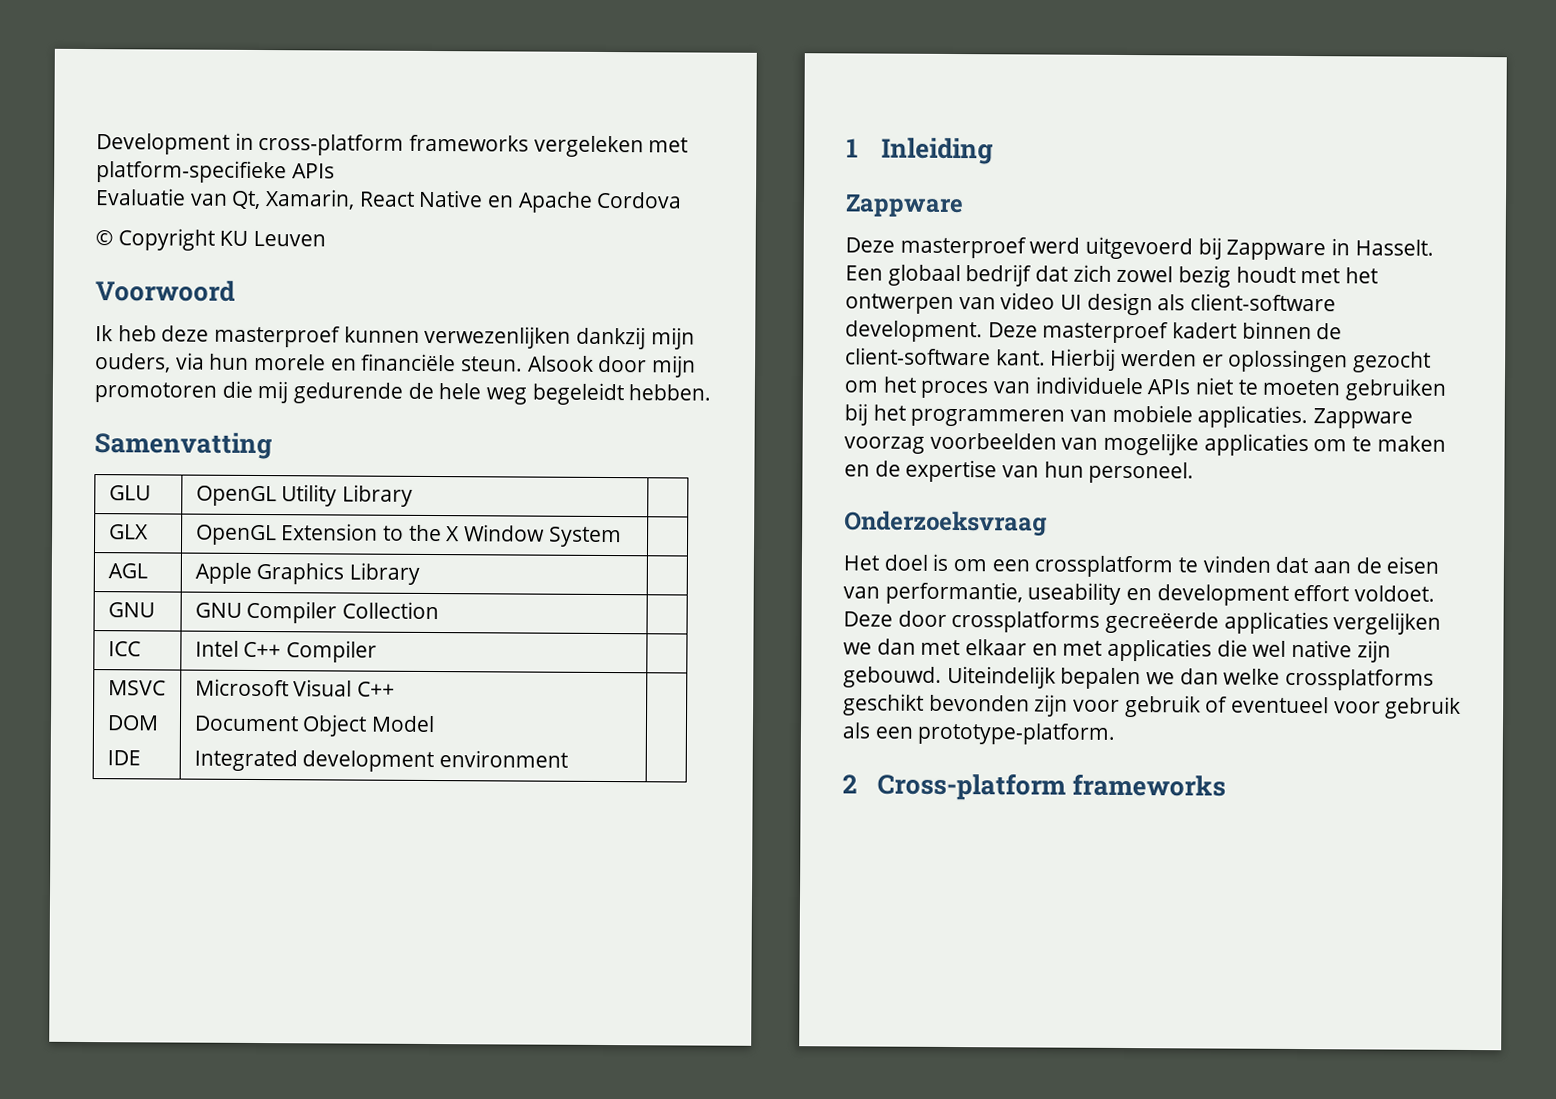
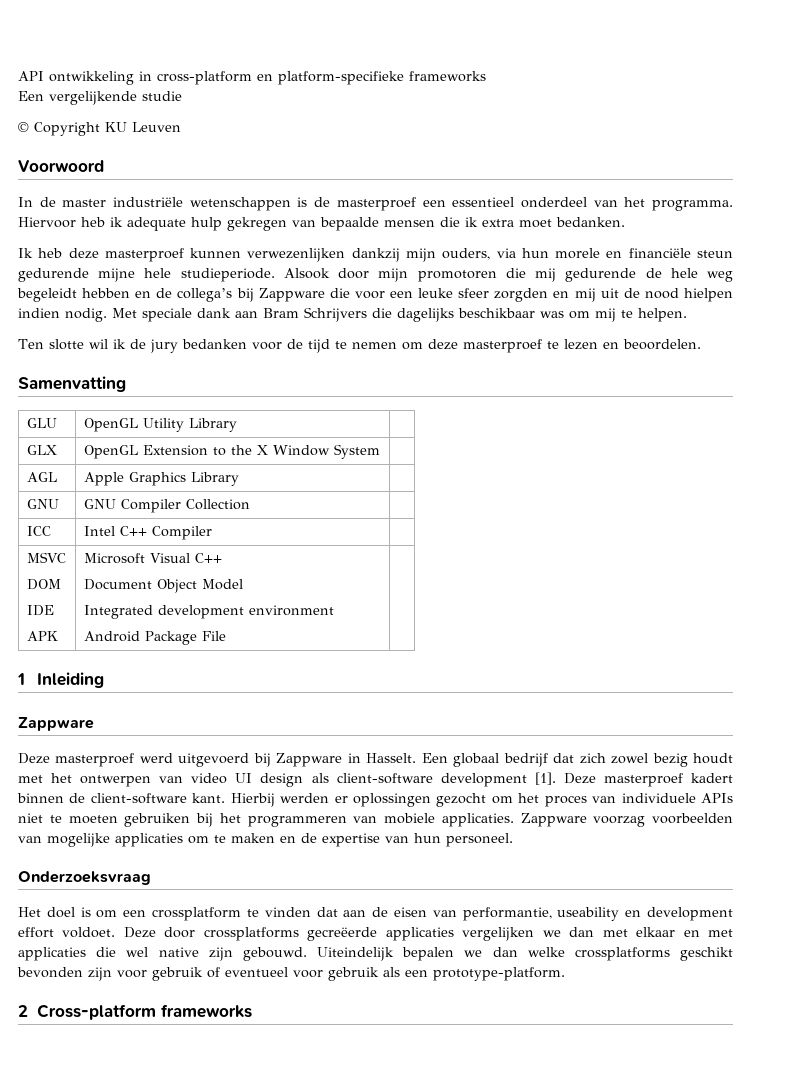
- Development in cross-platform frameworks vergeleken met platform-specifieke APIs
- Evaluatie van Qt, Xamarin, React Native en Apache Cordova
+ API ontwikkeling in cross-platform en platform-specifieke frameworks
+ Een vergelijkende studie
+ In de master industriële wetenschappen is de masterproef een essentieel onderdeel van het programma. Hiervoor heb ik adequate hulp gekregen van bepaalde mensen die ik extra moet bedanken.
- Ik heb deze masterproef kunnen verwezenlijken dankzij mijn ouders, via hun morele en financiële steun.
+ Ik heb deze masterproef kunnen verwezenlijken dankzij mijn ouders, via hun morele en financiële steun gedurende mijne hele studieperiode.
- Alsook door mijn promotoren die mij gedurende de hele weg begeleidt hebben.
+ Alsook door mijn promotoren die mij gedurende de hele weg begeleidt hebben en de collega’s bij Zappware die voor een leuke sfeer zorgden en mij uit de nood hielpen indien nodig. Met speciale dank aan Bram Schrijvers die dagelijks beschikbaar was om mij te helpen.
+ Ten slotte wil ik de jury bedanken voor de tijd te nemen om deze masterproef te lezen en beoordelen.
  MSVC
  DOM
- IDE | Microsoft Visual C++
+ IDE
+ APK | Microsoft Visual C++
  Document Object Model
- Integrated development environment |
+ Integrated development environment
+ Android Package File |
- Een globaal bedrijf dat zich zowel bezig houdt met het ontwerpen van video UI design als client-software development.
+ Een globaal bedrijf dat zich zowel bezig houdt met het ontwerpen van video UI design als client-software development [1].

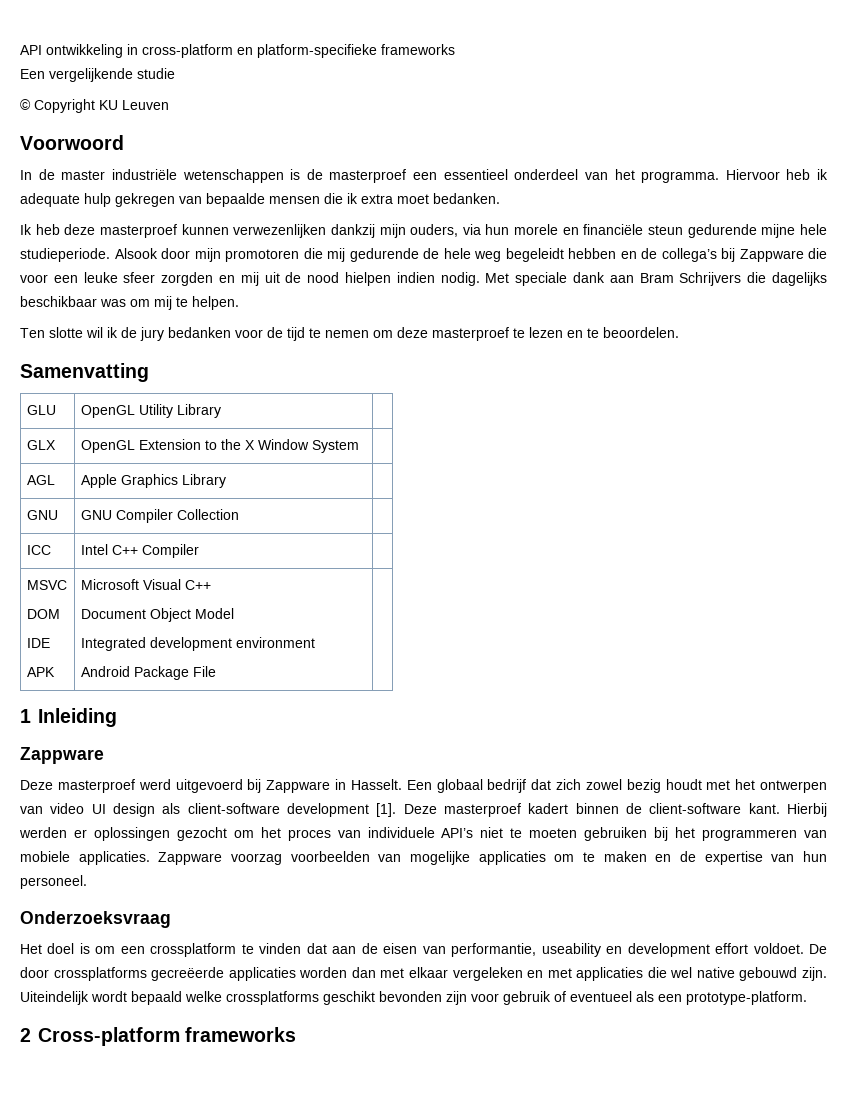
- Ten slotte wil ik de jury bedanken voor de tijd te nemen om deze masterproef te lezen en beoordelen.
+ Ten slotte wil ik de jury bedanken voor de tijd te nemen om deze masterproef te lezen en te beoordelen.
- Hierbij werden er oplossingen gezocht om het proces van individuele APIs niet te moeten gebruiken bij het programmeren van mobiele applicaties.
+ Hierbij werden er oplossingen gezocht om het proces van individuele API’s niet te moeten gebruiken bij het programmeren van mobiele applicaties.
- Deze door crossplatforms gecreëerde applicaties vergelijken we dan met elkaar en met applicaties die wel native zijn gebouwd. Uiteindelijk bepalen we dan welke crossplatforms geschikt bevonden zijn voor gebruik of eventueel voor gebruik als een prototype-platform.
+ De door crossplatforms gecreëerde applicaties worden dan met elkaar vergeleken en met applicaties die wel native gebouwd zijn. Uiteindelijk wordt bepaald welke crossplatforms geschikt bevonden zijn voor gebruik of eventueel als een prototype-platform.

